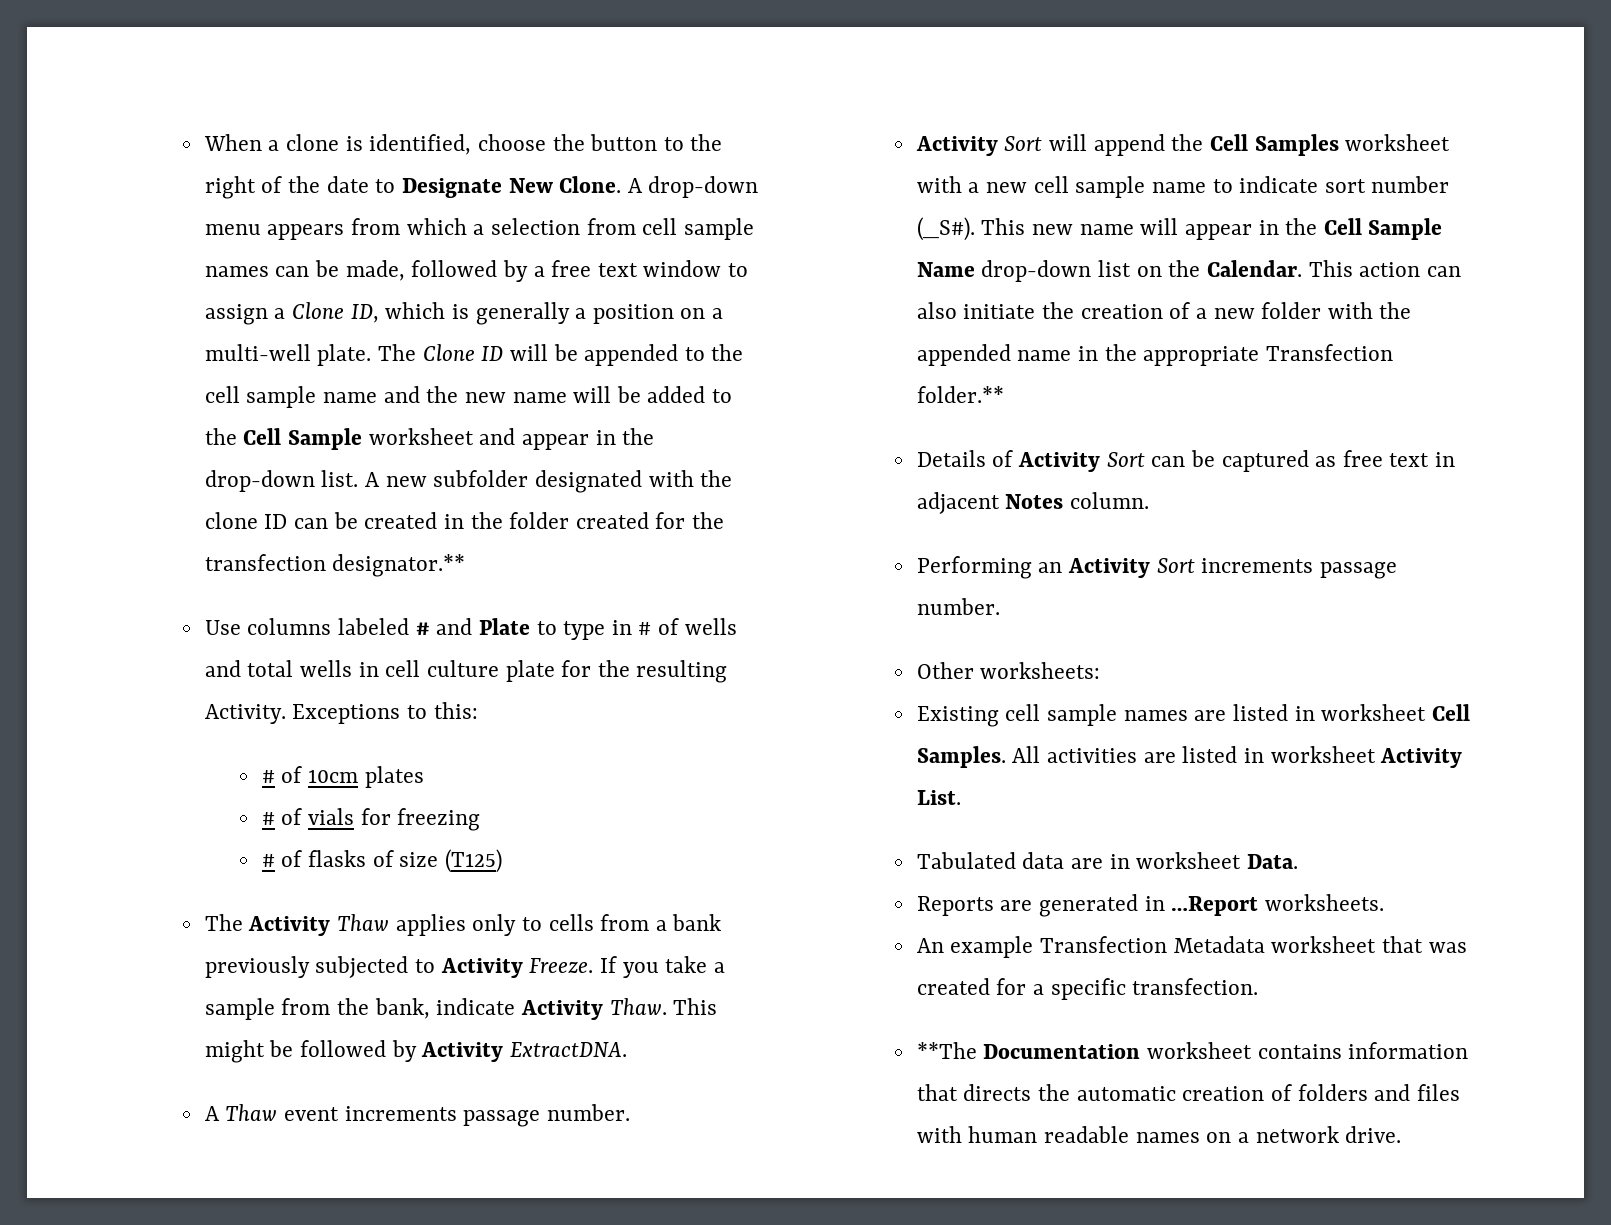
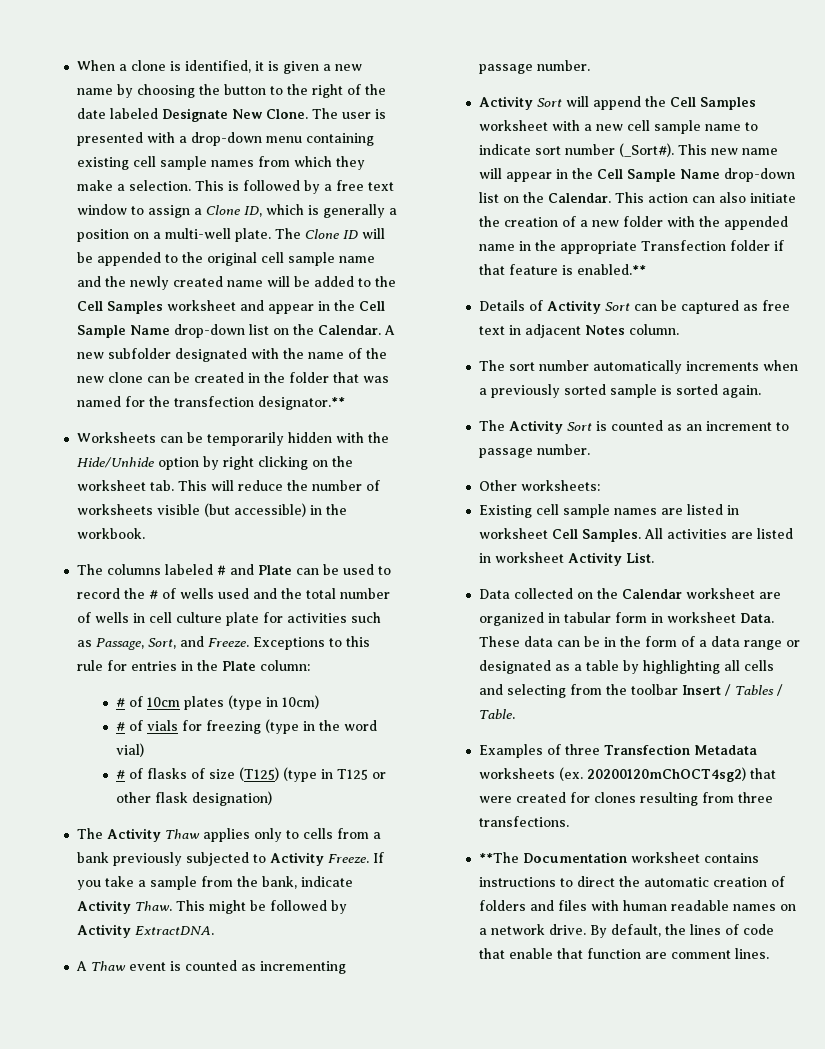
- When a clone is identified, choose the button to the right of the date to Designate New Clone.
+ When a clone is identified, it is given a new name by choosing the button to the right of the date labeled Designate New Clone.
- A drop-down menu appears from which a selection from cell sample names can be made, followed by a free text window to assign a Clone ID, which is generally a position on a multi-well plate.
+ The user is presented with a drop-down menu containing existing cell sample names from which they make a selection. This is followed by a free text window to assign a Clone ID, which is generally a position on a multi-well plate.
- The Clone ID will be appended to the cell sample name and the new name will be added to the Cell Sample worksheet and appear in the drop-down list.
+ The Clone ID will be appended to the original cell sample name and the newly created name will be added to the Cell Samples worksheet and appear in the Cell Sample Name drop-down list on the Calendar.
- A new subfolder designated with the clone ID can be created in the folder created for the transfection designator.**
+ A new subfolder designated with the name of the new clone can be created in the folder that was named for the transfection designator.**
- Use columns labeled # and Plate to type in # of wells and total wells in cell culture plate for the resulting Activity. Exceptions to this:
+ Worksheets can be temporarily hidden with the Hide/Unhide option by right clicking on the worksheet tab. This will reduce the number of worksheets visible (but accessible) in the workbook.
+ The columns labeled # and Plate can be used to record the # of wells used and the total number of wells in cell culture plate for activities such as Passage, Sort, and Freeze. Exceptions to this rule for entries in the Plate column:
- # of 10cm plates
+ # of 10cm plates (type in 10cm)
- # of vials for freezing
+ # of vials for freezing (type in the word vial)
- # of flasks of size (T125)
+ # of flasks of size (T125) (type in T125 or other flask designation)
- A Thaw event increments passage number.
+ A Thaw event is counted as incrementing passage number.
- Activity Sort will append the Cell Samples worksheet with a new cell sample name to indicate sort number (_S#).
+ Activity Sort will append the Cell Samples worksheet with a new cell sample name to indicate sort number (_Sort#).
- This action can also initiate the creation of a new folder with the appended name in the appropriate Transfection folder.**
+ This action can also initiate the creation of a new folder with the appended name in the appropriate Transfection folder if that feature is enabled.**
- Performing an Activity Sort increments passage number.
+ The sort number automatically increments when a previously sorted sample is sorted again.
+ The Activity Sort is counted as an increment to passage number.
- Tabulated data are in worksheet Data.
- Reports are generated in …Report worksheets.
- An example Transfection Metadata worksheet that was created for a specific transfection.
+ Data collected on the Calendar worksheet are organized in tabular form in worksheet Data. These data can be in the form of a data range or designated as a table by highlighting all cells and selecting from the toolbar Insert / Tables / Table.
+ Examples of three Transfection Metadata worksheets (ex. 20200120mChOCT4sg2) that were created for clones resulting from three transfections.
- **The Documentation worksheet contains information that directs the automatic creation of folders and files with human readable names on a network drive.
+ **The Documentation worksheet contains instructions to direct the automatic creation of folders and files with human readable names on a network drive.
+ By default, the lines of code that enable that function are comment lines.

